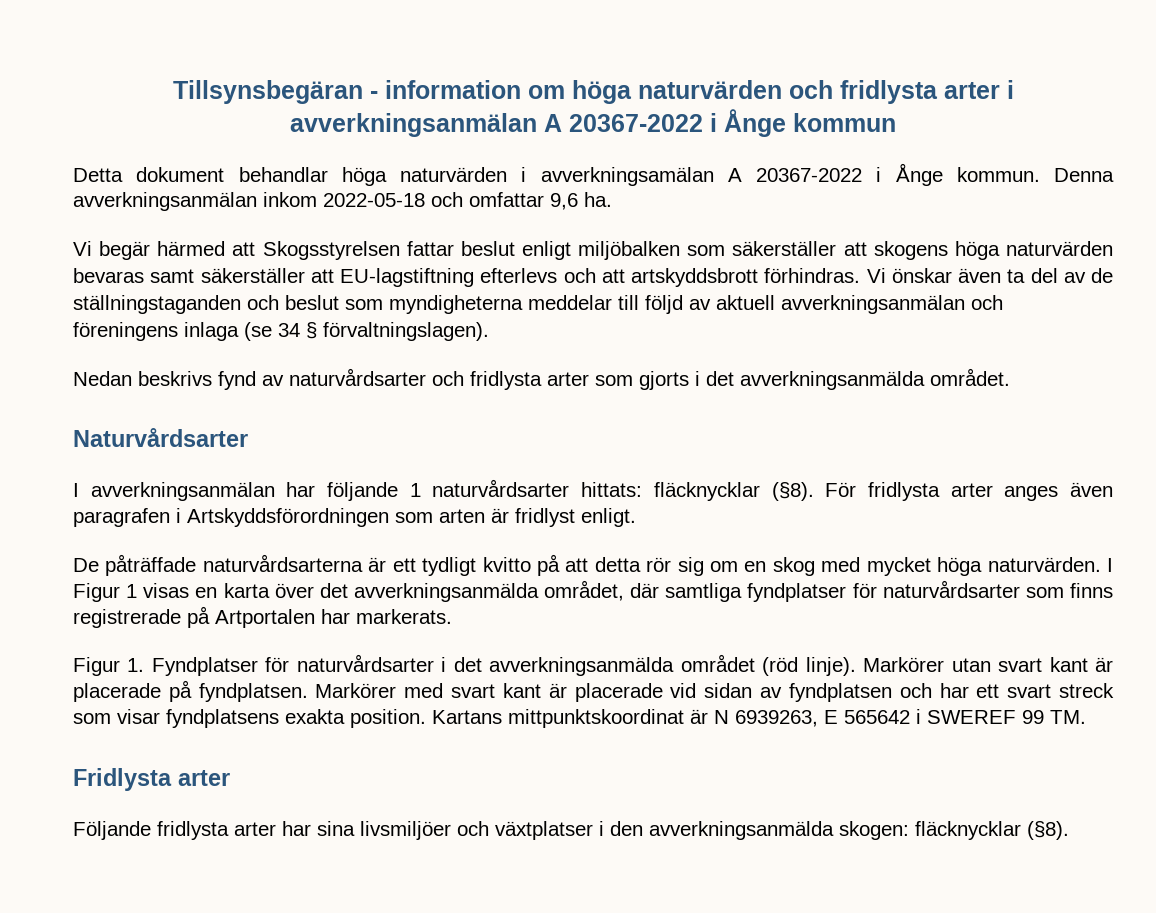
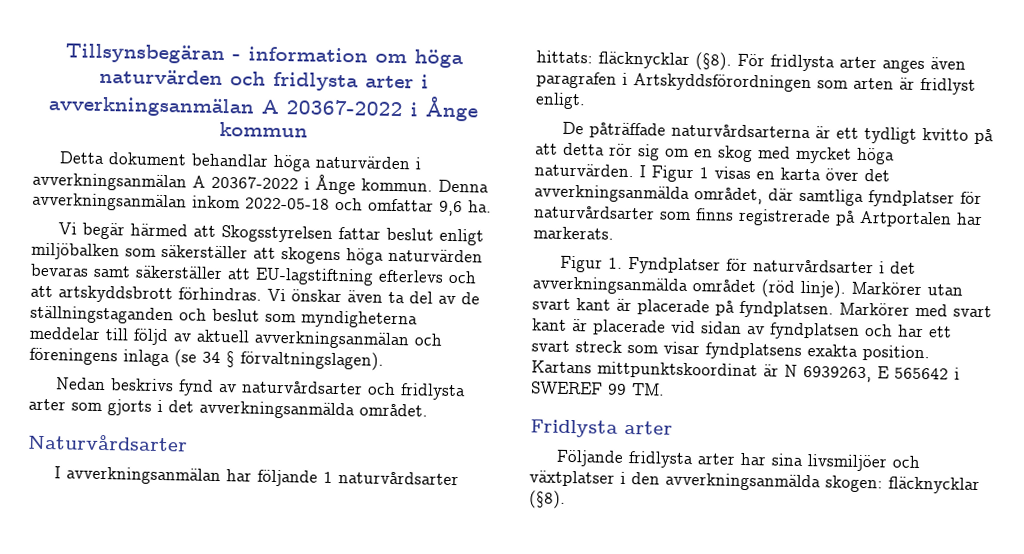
- Detta dokument behandlar höga naturvärden i avverkningsamälan A 20367-2022 i Ånge kommun.
+ Detta dokument behandlar höga naturvärden i avverkningsanmälan A 20367-2022 i Ånge kommun.

